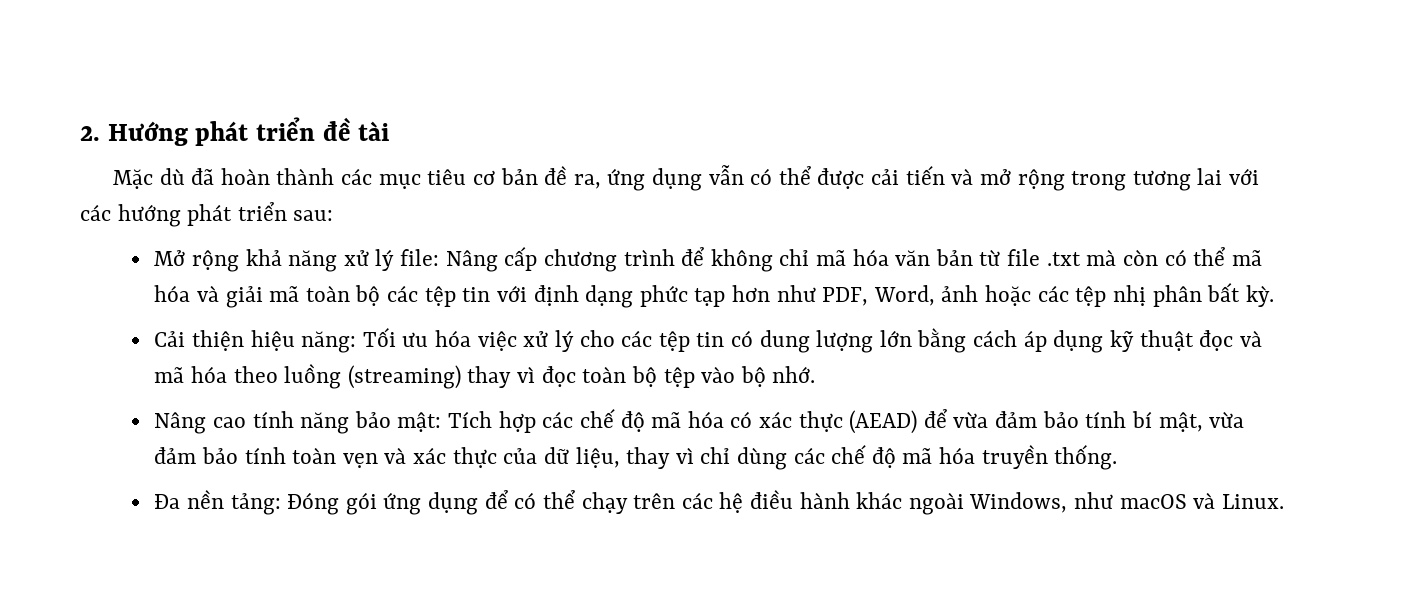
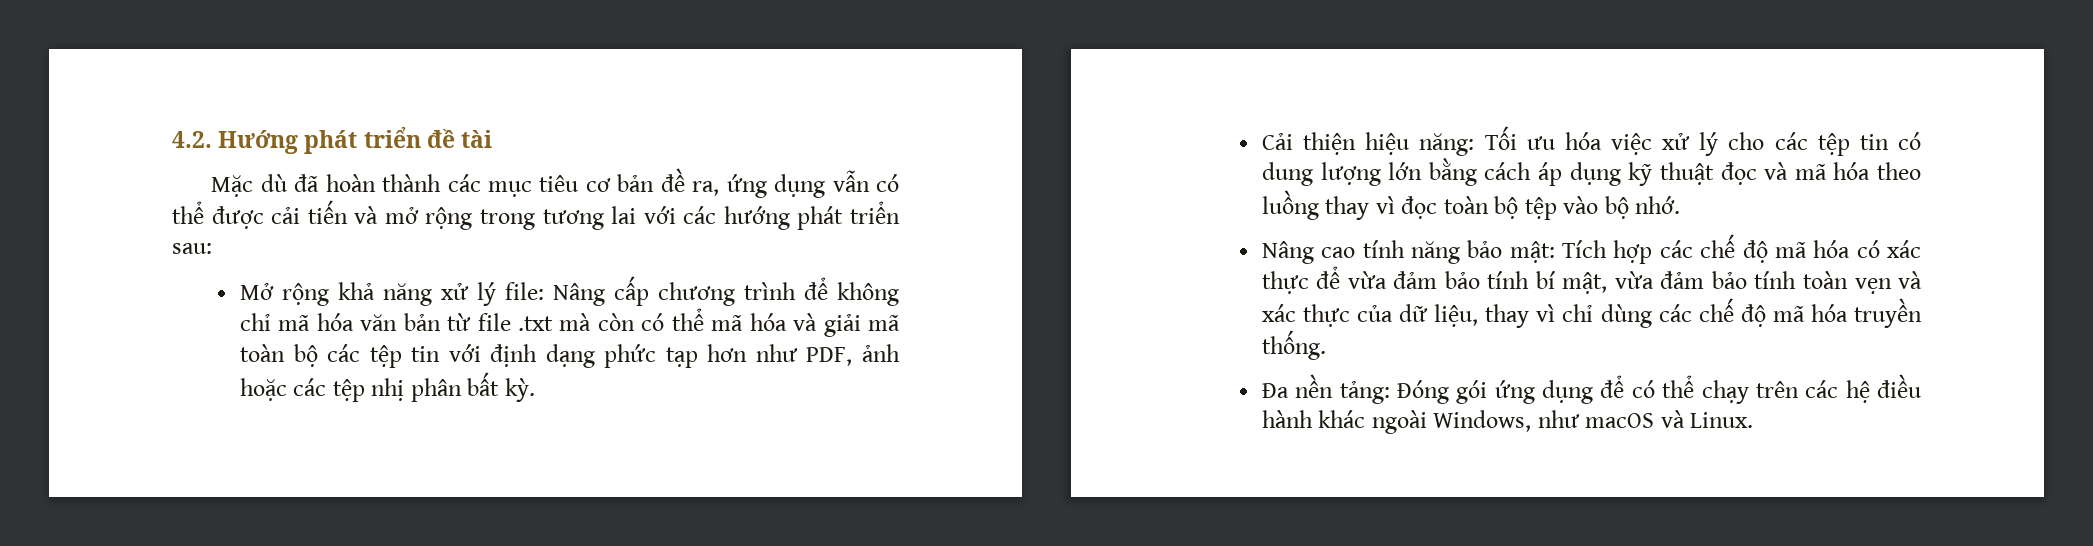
- 2. Hướng phát triển đề tài
+ 4.2. Hướng phát triển đề tài
- Mở rộng khả năng xử lý file: Nâng cấp chương trình để không chỉ mã hóa văn bản từ file .txt mà còn có thể mã hóa và giải mã toàn bộ các tệp tin với định dạng phức tạp hơn như PDF, Word, ảnh hoặc các tệp nhị phân bất kỳ.
+ Mở rộng khả năng xử lý file: Nâng cấp chương trình để không chỉ mã hóa văn bản từ file .txt mà còn có thể mã hóa và giải mã toàn bộ các tệp tin với định dạng phức tạp hơn như PDF, ảnh hoặc các tệp nhị phân bất kỳ.
- Cải thiện hiệu năng: Tối ưu hóa việc xử lý cho các tệp tin có dung lượng lớn bằng cách áp dụng kỹ thuật đọc và mã hóa theo luồng (streaming) thay vì đọc toàn bộ tệp vào bộ nhớ.
+ Cải thiện hiệu năng: Tối ưu hóa việc xử lý cho các tệp tin có dung lượng lớn bằng cách áp dụng kỹ thuật đọc và mã hóa theo luồng thay vì đọc toàn bộ tệp vào bộ nhớ.
- Nâng cao tính năng bảo mật: Tích hợp các chế độ mã hóa có xác thực (AEAD) để vừa đảm bảo tính bí mật, vừa đảm bảo tính toàn vẹn và xác thực của dữ liệu, thay vì chỉ dùng các chế độ mã hóa truyền thống.
+ Nâng cao tính năng bảo mật: Tích hợp các chế độ mã hóa có xác thực để vừa đảm bảo tính bí mật, vừa đảm bảo tính toàn vẹn và xác thực của dữ liệu, thay vì chỉ dùng các chế độ mã hóa truyền thống.

